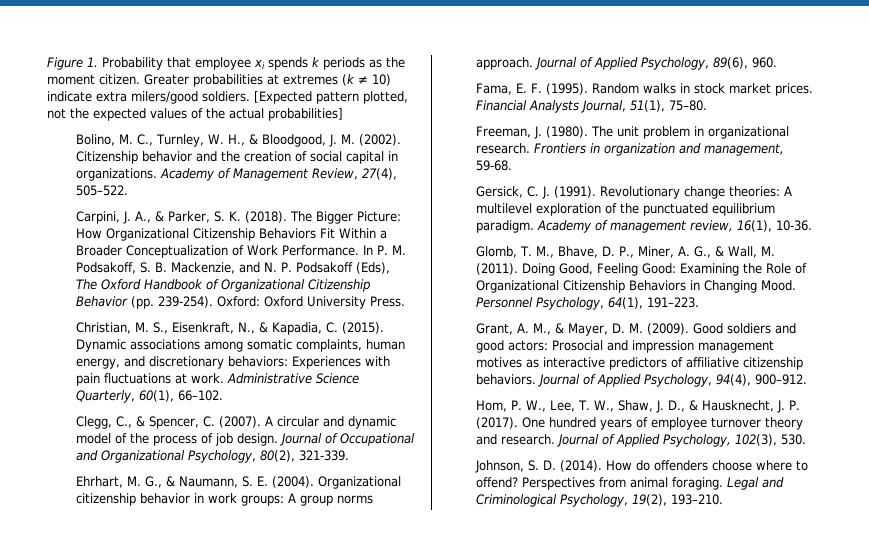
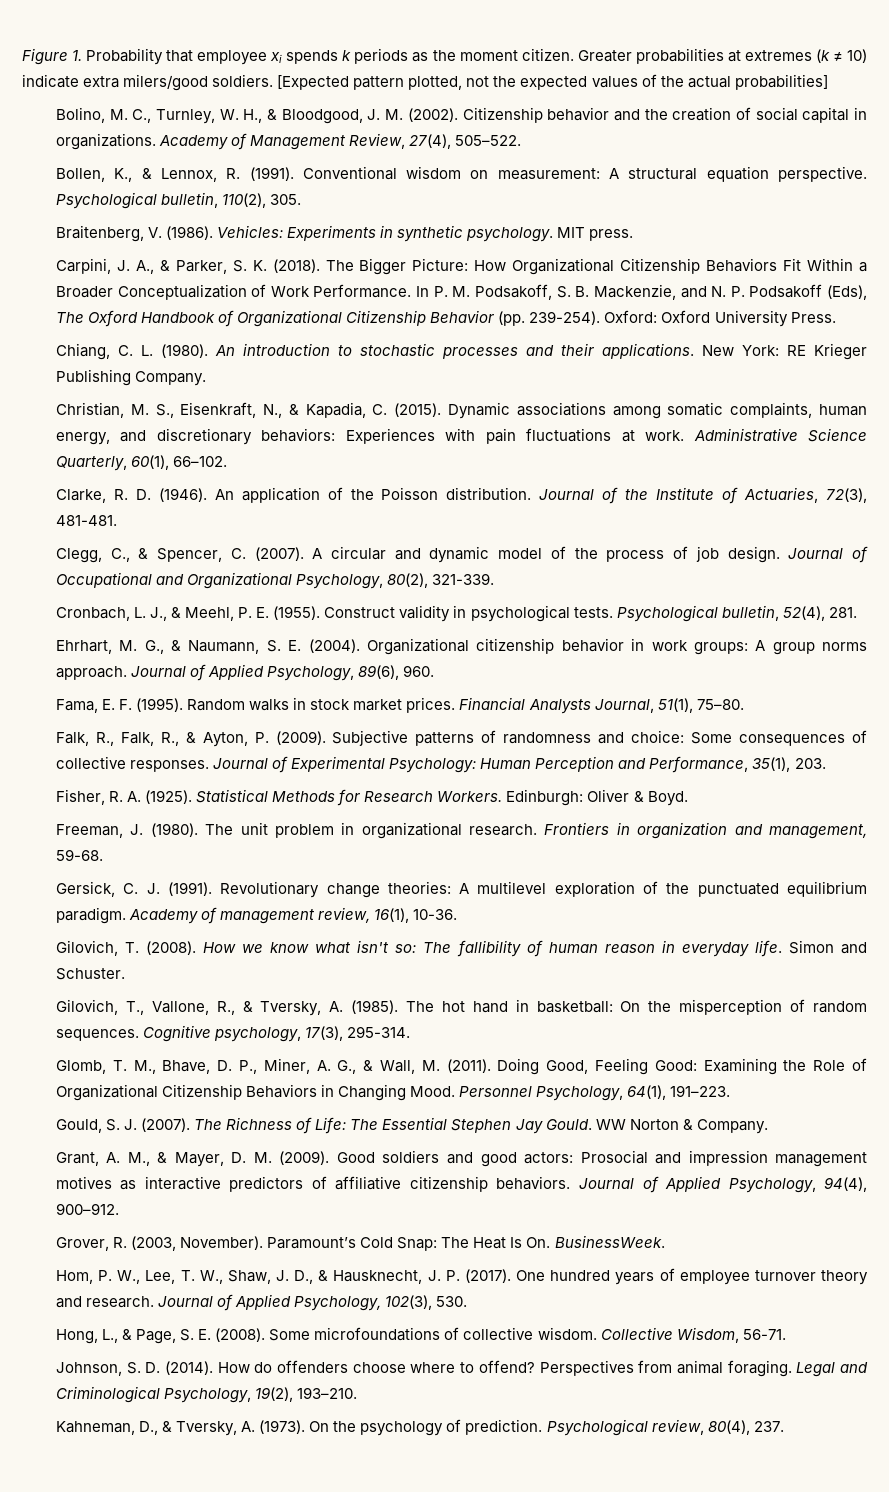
+ Bollen, K., & Lennox, R. (1991). Conventional wisdom on measurement: A structural equation perspective. Psychological bulletin, 110(2), 305.
+ Braitenberg, V. (1986). Vehicles: Experiments in synthetic psychology. MIT press.
+ Chiang, C. L. (1980). An introduction to stochastic processes and their applications. New York: RE Krieger Publishing Company.
+ Clarke, R. D. (1946). An application of the Poisson distribution. Journal of the Institute of Actuaries, 72(3), 481-481.
+ Cronbach, L. J., & Meehl, P. E. (1955). Construct validity in psychological tests. Psychological bulletin, 52(4), 281.
+ Falk, R., Falk, R., & Ayton, P. (2009). Subjective patterns of randomness and choice: Some consequences of collective responses. Journal of Experimental Psychology: Human Perception and Performance, 35(1), 203.
+ Fisher, R. A. (1925). Statistical Methods for Research Workers. Edinburgh: Oliver & Boyd.
+ Gilovich, T. (2008). How we know what isn't so: The fallibility of human reason in everyday life. Simon and Schuster.
+ Gilovich, T., Vallone, R., & Tversky, A. (1985). The hot hand in basketball: On the misperception of random sequences. Cognitive psychology, 17(3), 295-314.
+ Gould, S. J. (2007). The Richness of Life: The Essential Stephen Jay Gould. WW Norton & Company.
+ Grover, R. (2003, November). Paramount’s Cold Snap: The Heat Is On. BusinessWeek.
+ Hong, L., & Page, S. E. (2008). Some microfoundations of collective wisdom. Collective Wisdom, 56-71.
+ Kahneman, D., & Tversky, A. (1973). On the psychology of prediction. Psychological review, 80(4), 237.

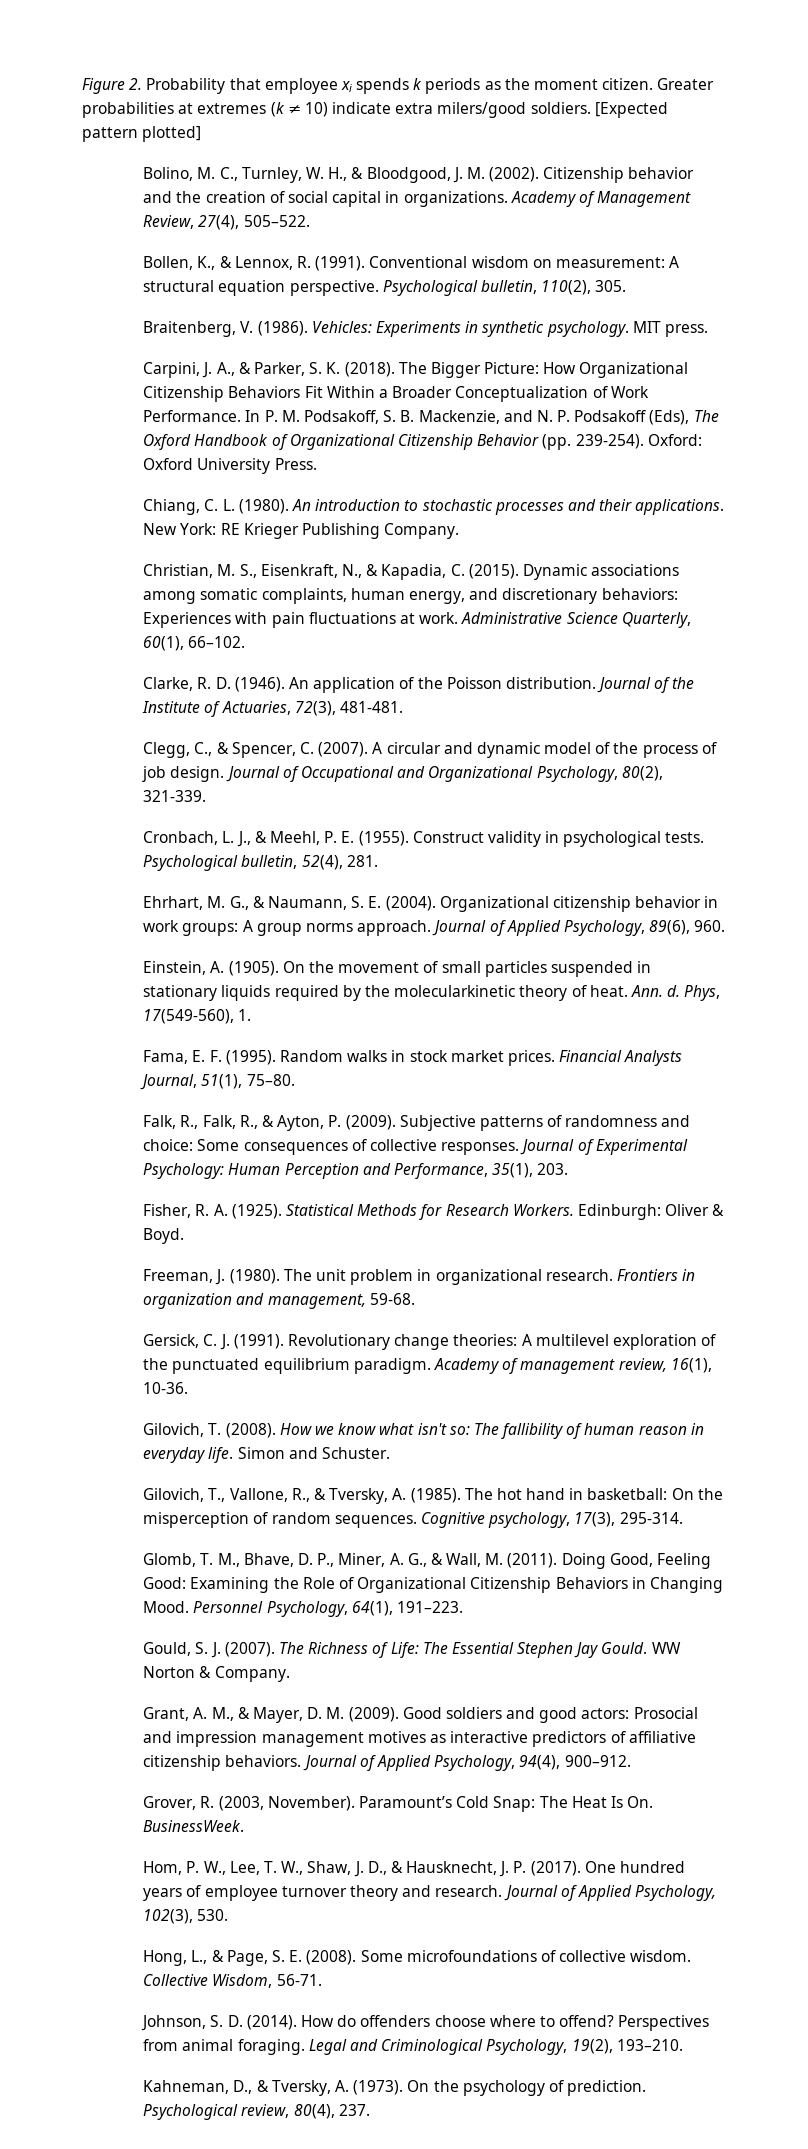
- Figure 1. Probability that employee xi spends k periods as the moment citizen.
+ Figure 2. Probability that employee xi spends k periods as the moment citizen.
- [Expected pattern plotted, not the expected values of the actual probabilities]
+ [Expected pattern plotted]
+ Einstein, A. (1905). On the movement of small particles suspended in stationary liquids required by the molecularkinetic theory of heat. Ann. d. Phys, 17(549-560), 1.

